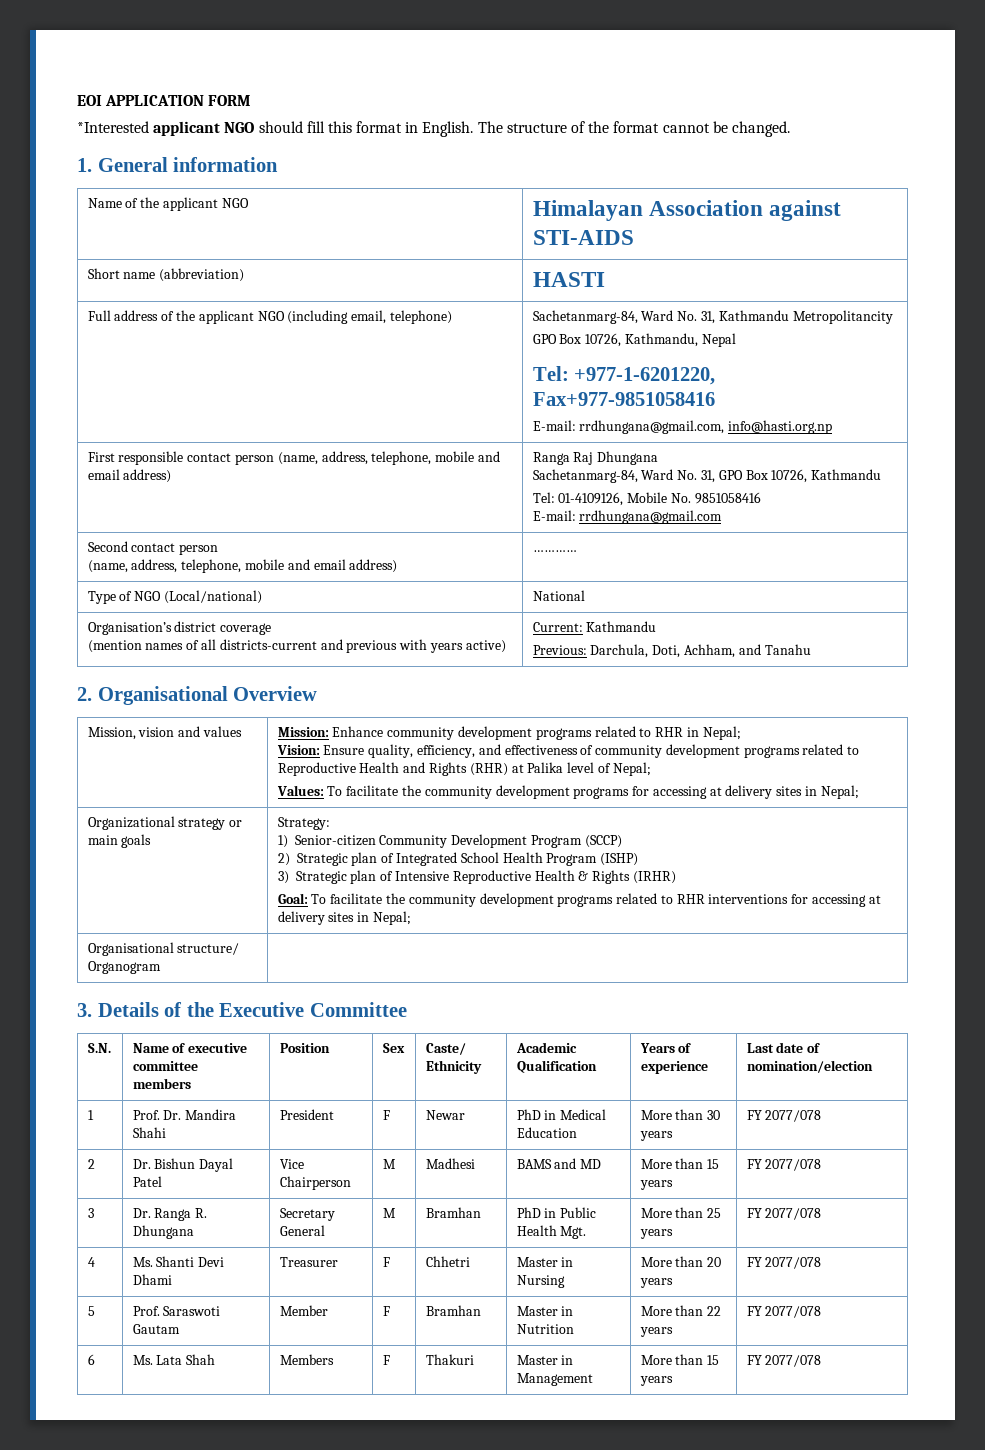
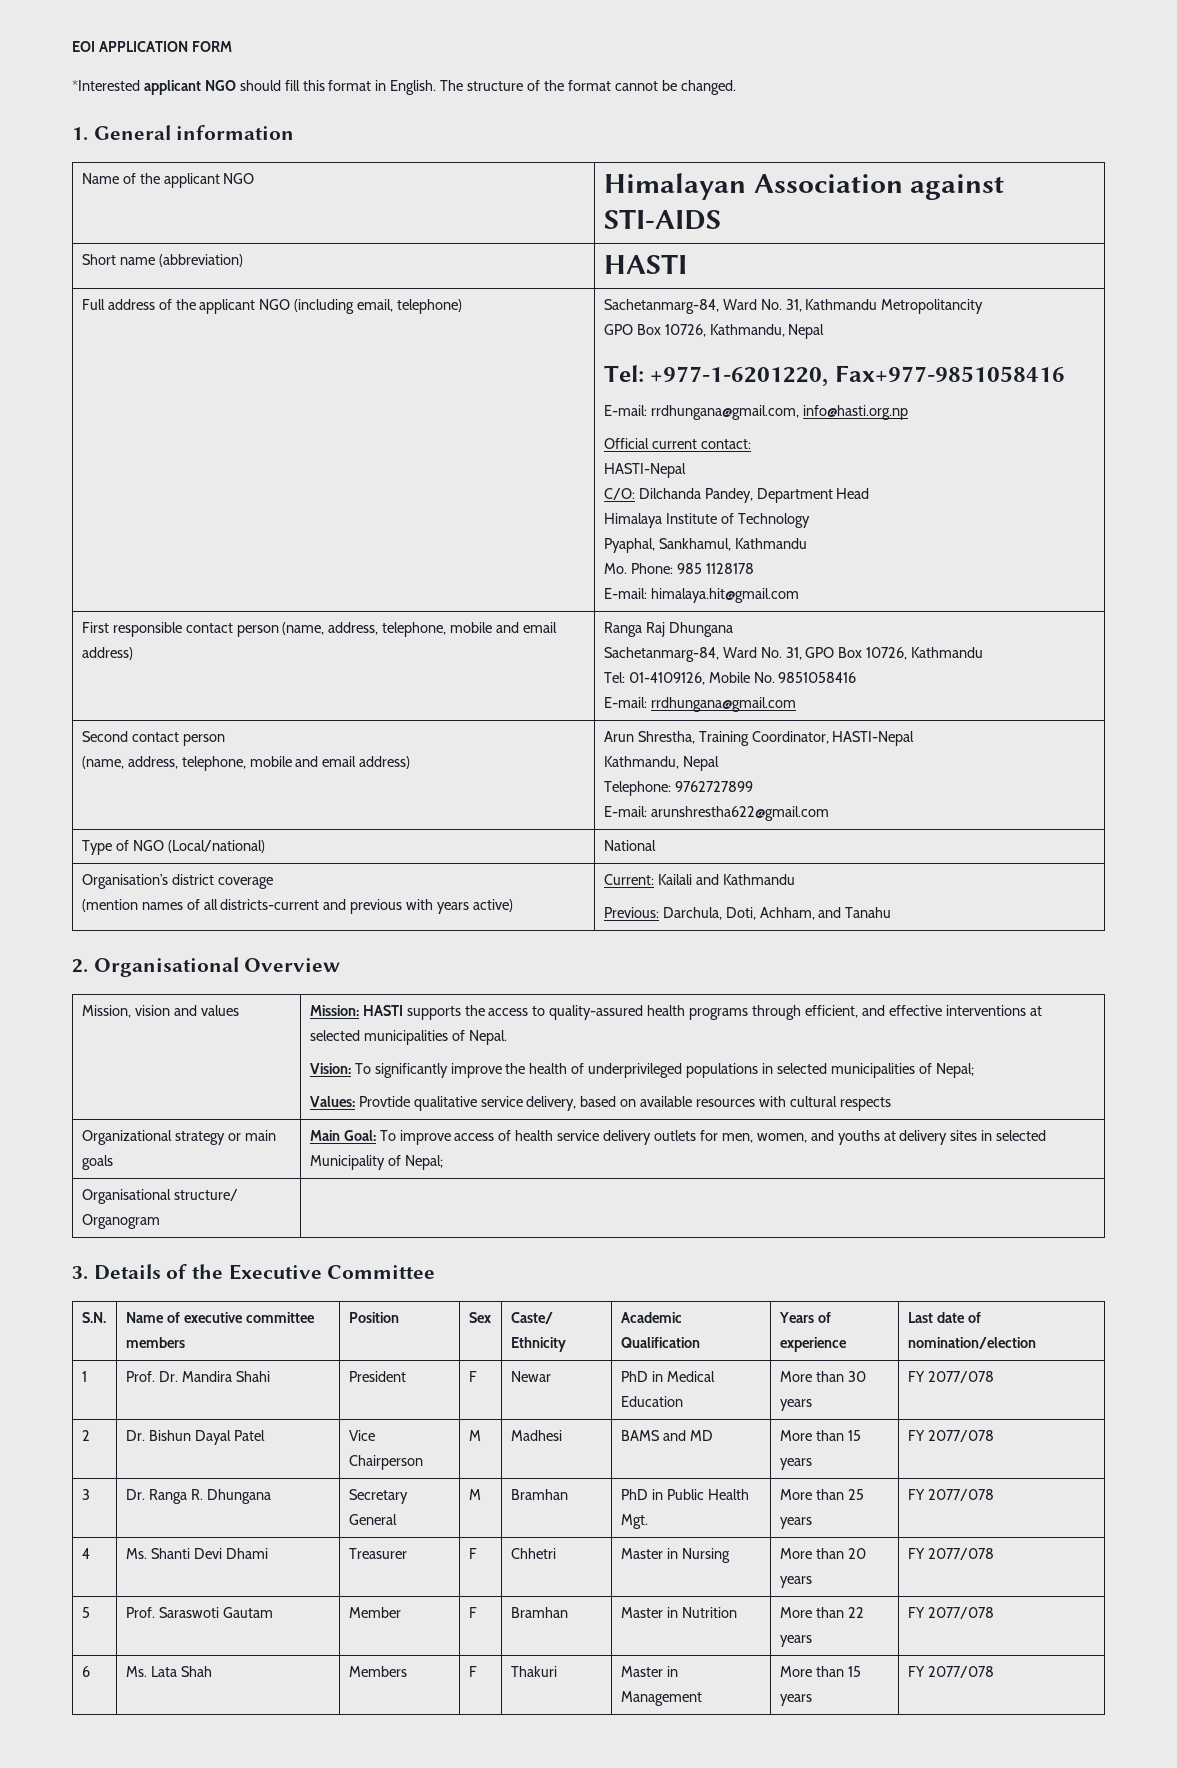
+ Official current contact:
+ HASTI-Nepal
+ C/O: Dilchanda Pandey, Department Head
+ Himalaya Institute of Technology
+ Pyaphal, Sankhamul, Kathmandu
+ Mo. Phone: 985 1128178
+ E-mail: himalaya.hit@gmail.com
  Second contact person
- (name, address, telephone, mobile and email address) | …………
+ (name, address, telephone, mobile and email address) | Arun Shrestha, Training Coordinator, HASTI-Nepal
+ Kathmandu, Nepal
+ Telephone: 9762727899
+ E-mail: arunshrestha622@gmail.com
  Organisation’s district coverage
- (mention names of all districts-current and previous with years active) | Current: Kathmandu
+ (mention names of all districts-current and previous with years active) | Current: Kailali and Kathmandu
- Mission: Enhance community development programs related to RHR in Nepal;
- Vision: Ensure quality, efficiency, and effectiveness of community development programs related to Reproductive Health and Rights (RHR) at Palika level of Nepal;
- Values: To facilitate the community development programs for accessing at delivery sites in Nepal;
+ Mission: HASTI supports the access to quality-assured health programs through efficient, and effective interventions at selected municipalities of Nepal.
+ Vision: To significantly improve the health of underprivileged populations in selected municipalities of Nepal;
+ Values: Provtide qualitative service delivery, based on available resources with cultural respects
- Strategy:
- 1) Senior-citizen Community Development Program (SCCP)
- 2) Strategic plan of Integrated School Health Program (ISHP)
- 3) Strategic plan of Intensive Reproductive Health & Rights (IRHR)
- Goal: To facilitate the community development programs related to RHR interventions for accessing at delivery sites in Nepal;
+ Main Goal: To improve access of health service delivery outlets for men, women, and youths at delivery sites in selected Municipality of Nepal;

